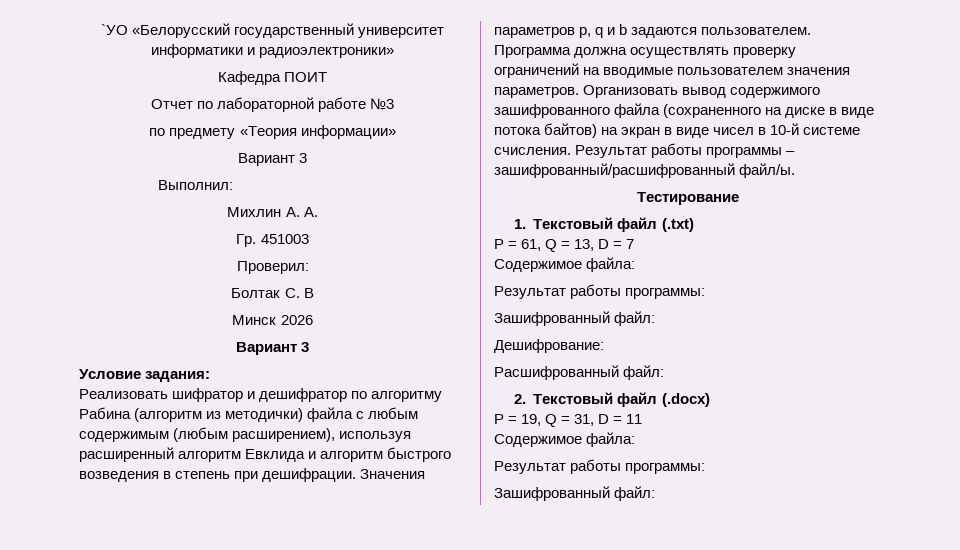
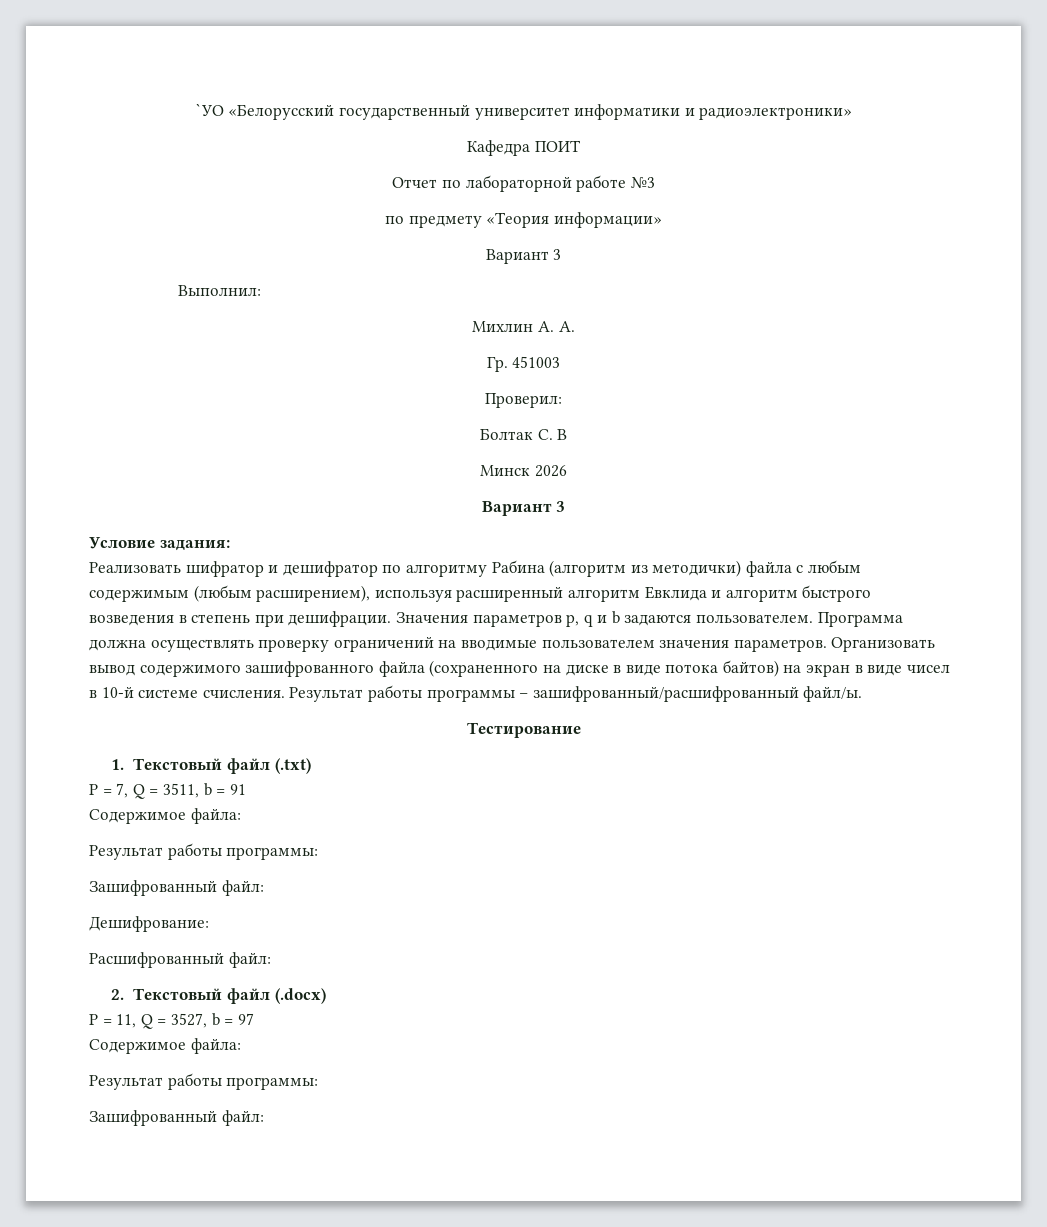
- P = 61, Q = 13, D = 7
+ P = 7, Q = 3511, b = 91
- P = 19, Q = 31, D = 11
+ P = 11, Q = 3527, b = 97

